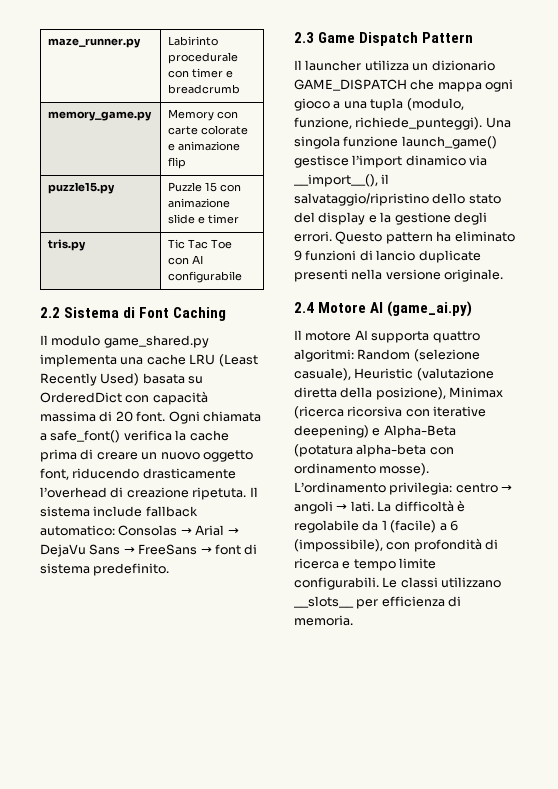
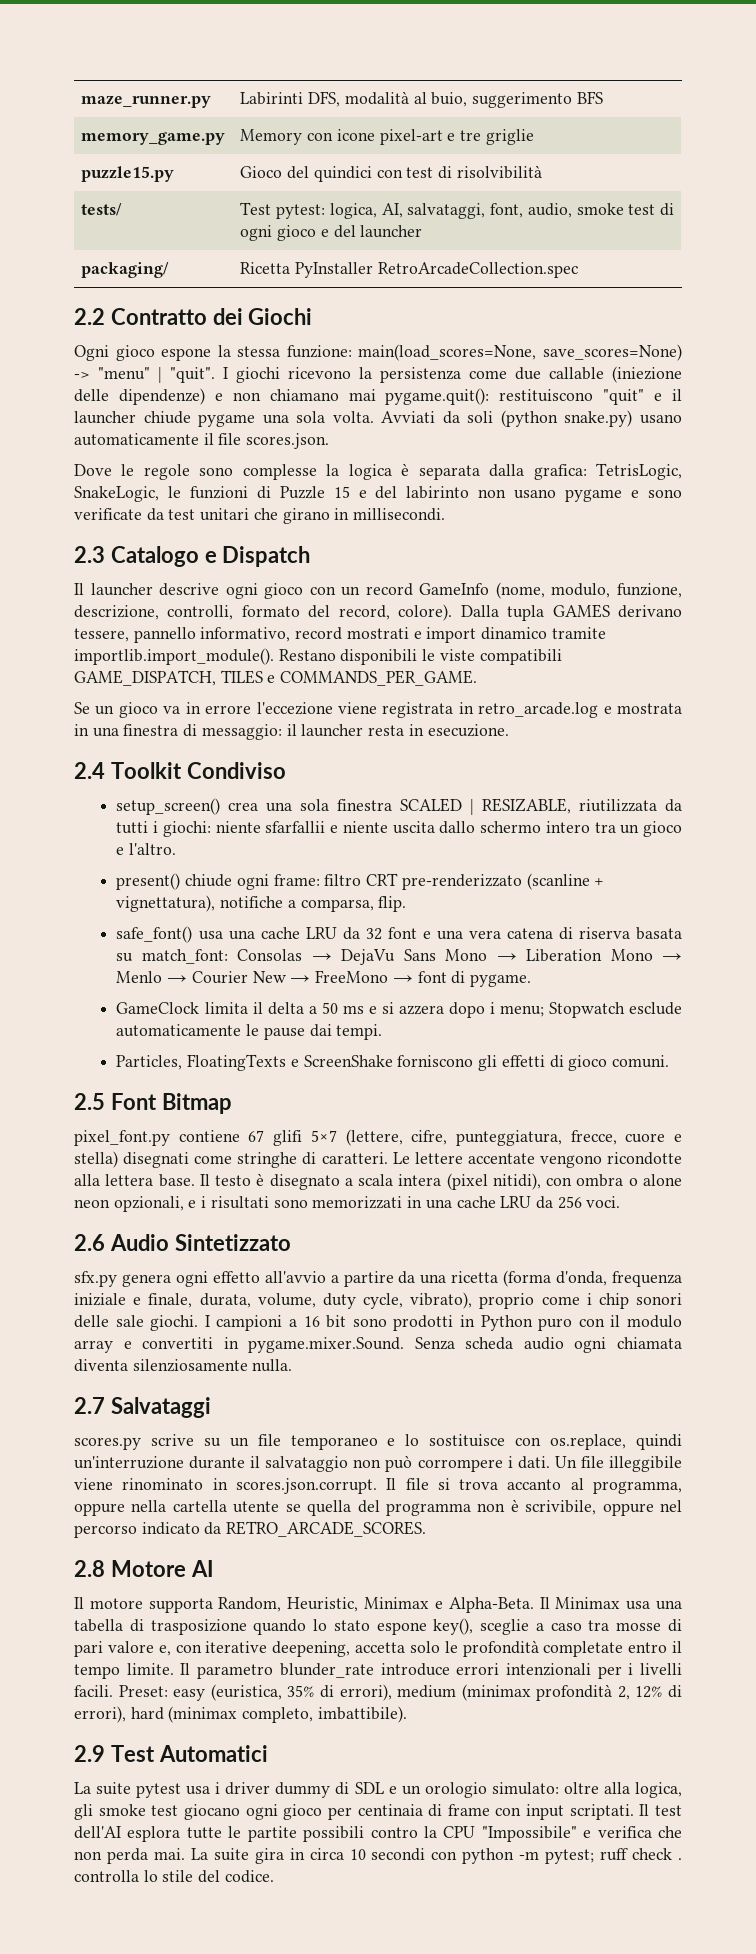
- maze_runner.py | Labirinto procedurale con timer e breadcrumb
- memory_game.py | Memory con carte colorate e animazione flip
- puzzle15.py | Puzzle 15 con animazione slide e timer
- tris.py | Tic Tac Toe con AI configurabile
- 2.2 Sistema di Font Caching
- Il modulo game_shared.py implementa una cache LRU (Least Recently Used) basata su OrderedDict con capacità massima di 20 font. Ogni chiamata a safe_font() verifica la cache prima di creare un nuovo oggetto font, riducendo drasticamente l’overhead di creazione ripetuta. Il sistema include fallback automatico: Consolas → Arial → DejaVu Sans → FreeSans → font di sistema predefinito.
- 2.3 Game Dispatch Pattern
- Il launcher utilizza un dizionario GAME_DISPATCH che mappa ogni gioco a una tupla (modulo, funzione, richiede_punteggi). Una singola funzione launch_game() gestisce l’import dinamico via __import__(), il salvataggio/ripristino dello stato del display e la gestione degli errori. Questo pattern ha eliminato 9 funzioni di lancio duplicate presenti nella versione originale.
- 2.4 Motore AI (game_ai.py)
+ maze_runner.py | Labirinti DFS, modalità al buio, suggerimento BFS
+ memory_game.py | Memory con icone pixel-art e tre griglie
+ puzzle15.py | Gioco del quindici con test di risolvibilità
+ tests/ | Test pytest: logica, AI, salvataggi, font, audio, smoke test di ogni gioco e del launcher
+ packaging/ | Ricetta PyInstaller RetroArcadeCollection.spec
+ 2.2 Contratto dei Giochi
+ Ogni gioco espone la stessa funzione: main(load_scores=None, save_scores=None) -> "menu" | "quit". I giochi ricevono la persistenza come due callable (iniezione delle dipendenze) e non chiamano mai pygame.quit(): restituiscono "quit" e il launcher chiude pygame una sola volta. Avviati da soli (python snake.py) usano automaticamente il file scores.json.
+ Dove le regole sono complesse la logica è separata dalla grafica: TetrisLogic, SnakeLogic, le funzioni di Puzzle 15 e del labirinto non usano pygame e sono verificate da test unitari che girano in millisecondi.
+ 2.3 Catalogo e Dispatch
+ Il launcher descrive ogni gioco con un record GameInfo (nome, modulo, funzione, descrizione, controlli, formato del record, colore). Dalla tupla GAMES derivano tessere, pannello informativo, record mostrati e import dinamico tramite importlib.import_module(). Restano disponibili le viste compatibili GAME_DISPATCH, TILES e COMMANDS_PER_GAME.
+ Se un gioco va in errore l'eccezione viene registrata in retro_arcade.log e mostrata in una finestra di messaggio: il launcher resta in esecuzione.
+ 2.4 Toolkit Condiviso
+ setup_screen() crea una sola finestra SCALED | RESIZABLE, riutilizzata da tutti i giochi: niente sfarfallii e niente uscita dallo schermo intero tra un gioco e l'altro.
+ present() chiude ogni frame: filtro CRT pre-renderizzato (scanline + vignettatura), notifiche a comparsa, flip.
+ safe_font() usa una cache LRU da 32 font e una vera catena di riserva basata su match_font: Consolas → DejaVu Sans Mono → Liberation Mono → Menlo → Courier New → FreeMono → font di pygame.
+ GameClock limita il delta a 50 ms e si azzera dopo i menu; Stopwatch esclude automaticamente le pause dai tempi.
+ Particles, FloatingTexts e ScreenShake forniscono gli effetti di gioco comuni.
+ 2.5 Font Bitmap
+ pixel_font.py contiene 67 glifi 5×7 (lettere, cifre, punteggiatura, frecce, cuore e stella) disegnati come stringhe di caratteri. Le lettere accentate vengono ricondotte alla lettera base. Il testo è disegnato a scala intera (pixel nitidi), con ombra o alone neon opzionali, e i risultati sono memorizzati in una cache LRU da 256 voci.
+ 2.6 Audio Sintetizzato
+ sfx.py genera ogni effetto all'avvio a partire da una ricetta (forma d'onda, frequenza iniziale e finale, durata, volume, duty cycle, vibrato), proprio come i chip sonori delle sale giochi. I campioni a 16 bit sono prodotti in Python puro con il modulo array e convertiti in pygame.mixer.Sound. Senza scheda audio ogni chiamata diventa silenziosamente nulla.
+ 2.7 Salvataggi
+ scores.py scrive su un file temporaneo e lo sostituisce con os.replace, quindi un'interruzione durante il salvataggio non può corrompere i dati. Un file illeggibile viene rinominato in scores.json.corrupt. Il file si trova accanto al programma, oppure nella cartella utente se quella del programma non è scrivibile, oppure nel percorso indicato da RETRO_ARCADE_SCORES.
+ 2.8 Motore AI
- Il motore AI supporta quattro algoritmi: Random (selezione casuale), Heuristic (valutazione diretta della posizione), Minimax (ricerca ricorsiva con iterative deepening) e Alpha-Beta (potatura alpha-beta con ordinamento mosse). L’ordinamento privilegia: centro → angoli → lati. La difficoltà è regolabile da 1 (facile) a 6 (impossibile), con profondità di ricerca e tempo limite configurabili. Le classi utilizzano __slots__ per efficienza di memoria.
+ Il motore supporta Random, Heuristic, Minimax e Alpha-Beta. Il Minimax usa una tabella di trasposizione quando lo stato espone key(), sceglie a caso tra mosse di pari valore e, con iterative deepening, accetta solo le profondità completate entro il tempo limite. Il parametro blunder_rate introduce errori intenzionali per i livelli facili. Preset: easy (euristica, 35% di errori), medium (minimax profondità 2, 12% di errori), hard (minimax completo, imbattibile).
+ 2.9 Test Automatici
+ La suite pytest usa i driver dummy di SDL e un orologio simulato: oltre alla logica, gli smoke test giocano ogni gioco per centinaia di frame con input scriptati. Il test dell'AI esplora tutte le partite possibili contro la CPU "Impossibile" e verifica che non perda mai. La suite gira in circa 10 secondi con python -m pytest; ruff check . controlla lo stile del codice.

